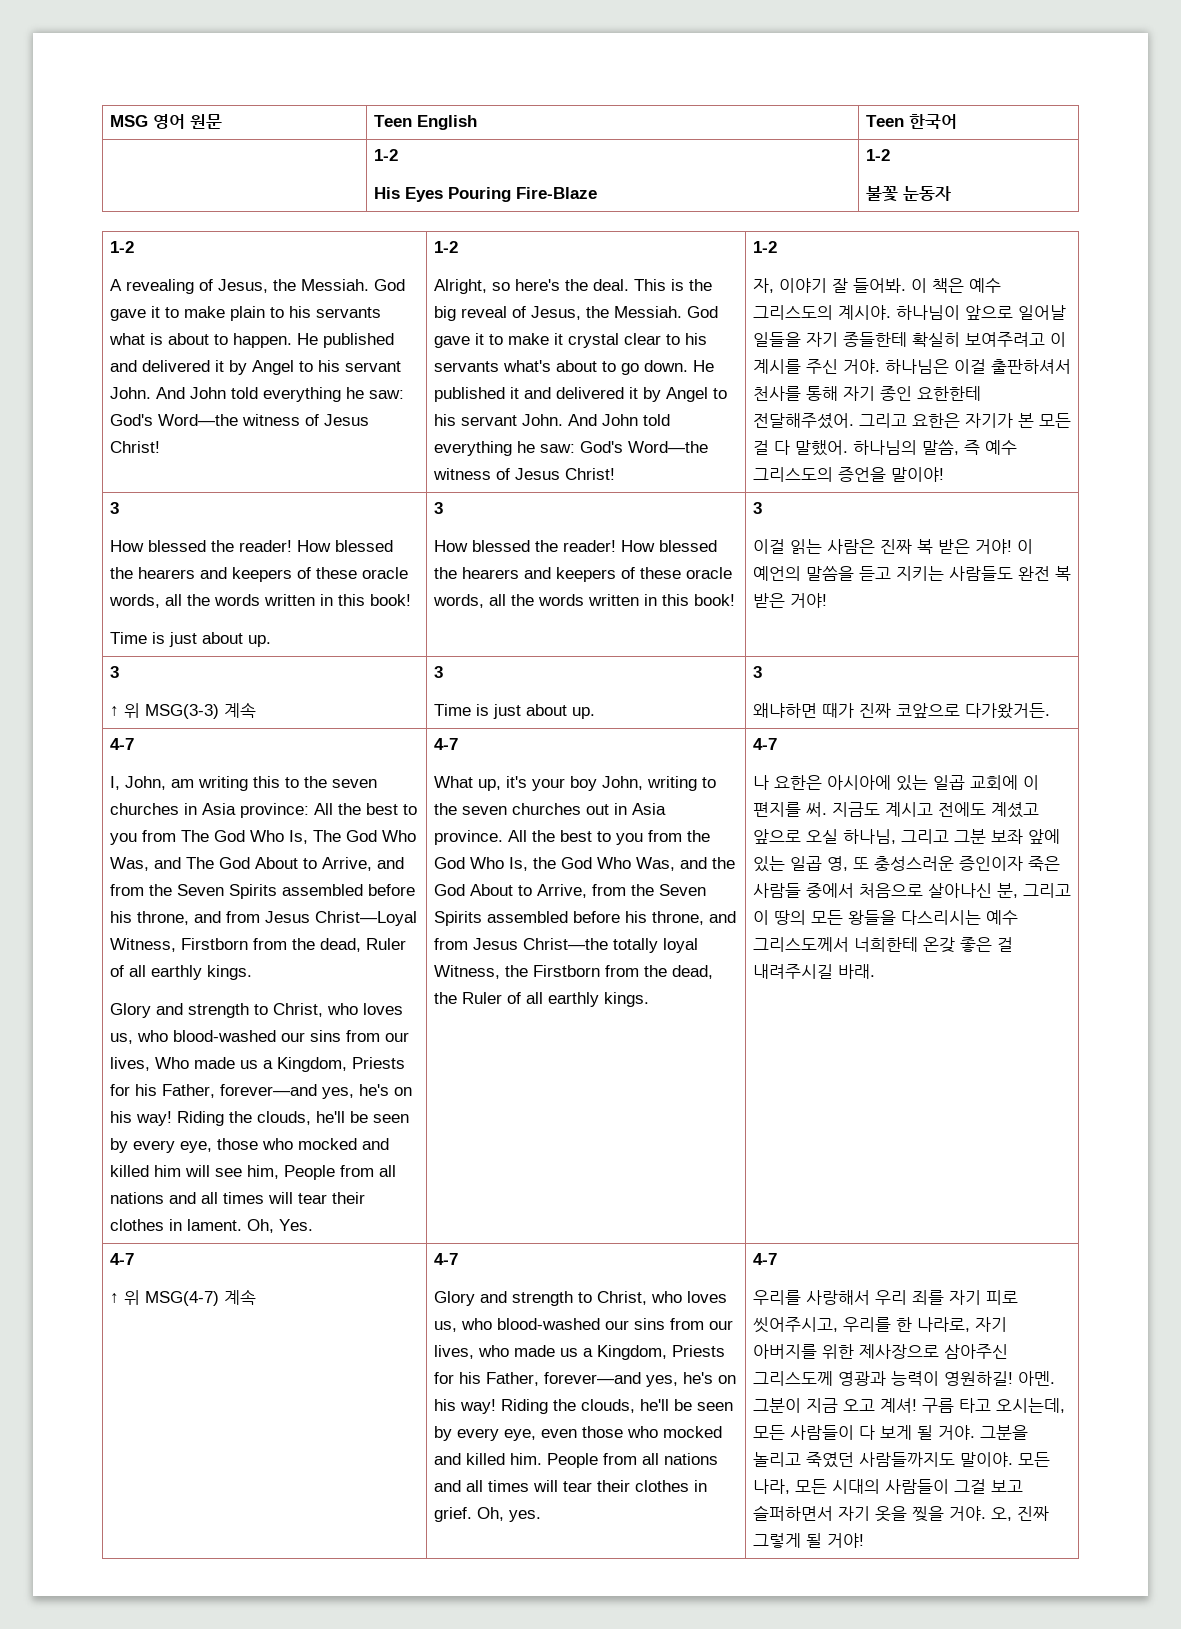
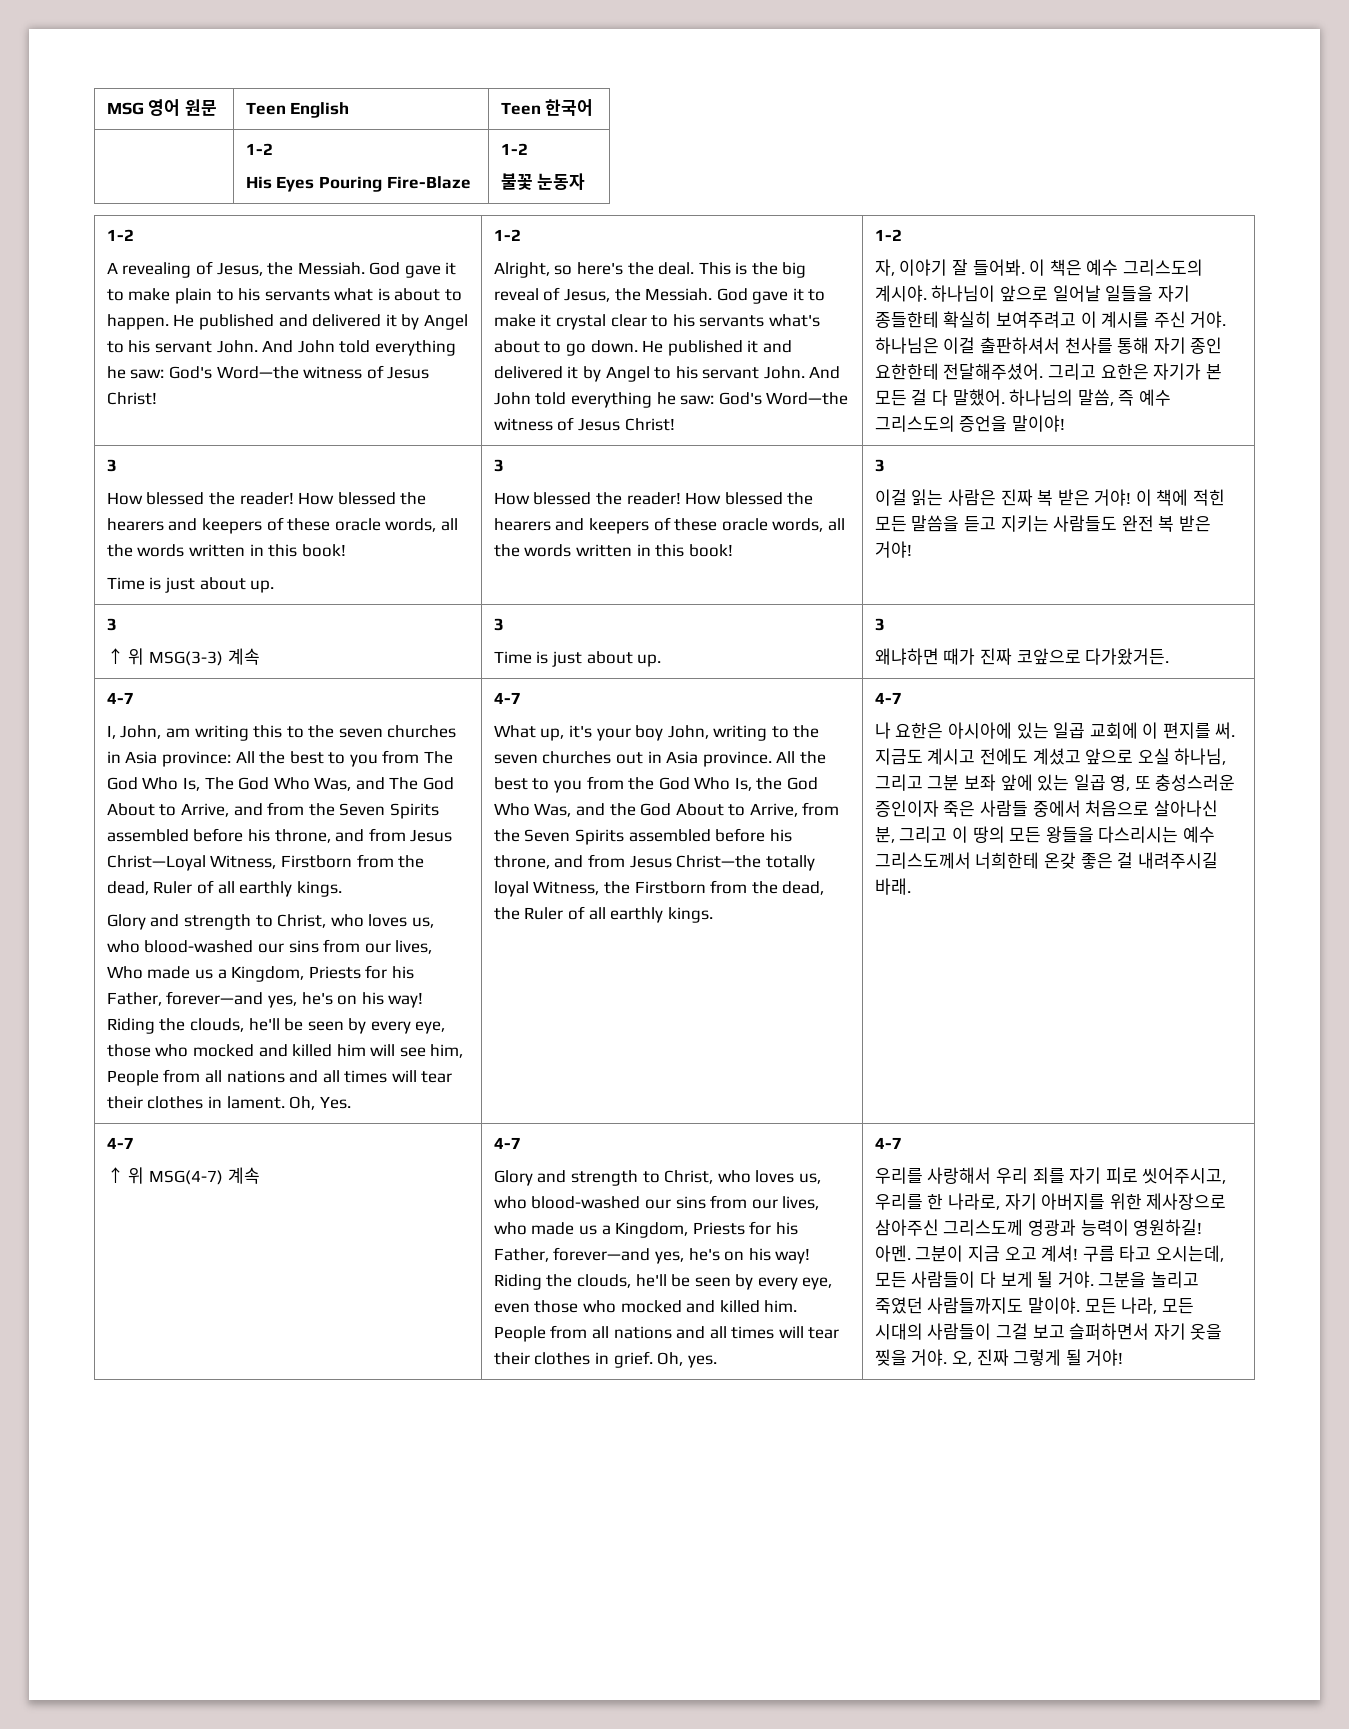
- 이 예언의 말씀을 듣고 지키는 사람들도 완전 복 받은 거야!
+ 이 책에 적힌 모든 말씀을 듣고 지키는 사람들도 완전 복 받은 거야!

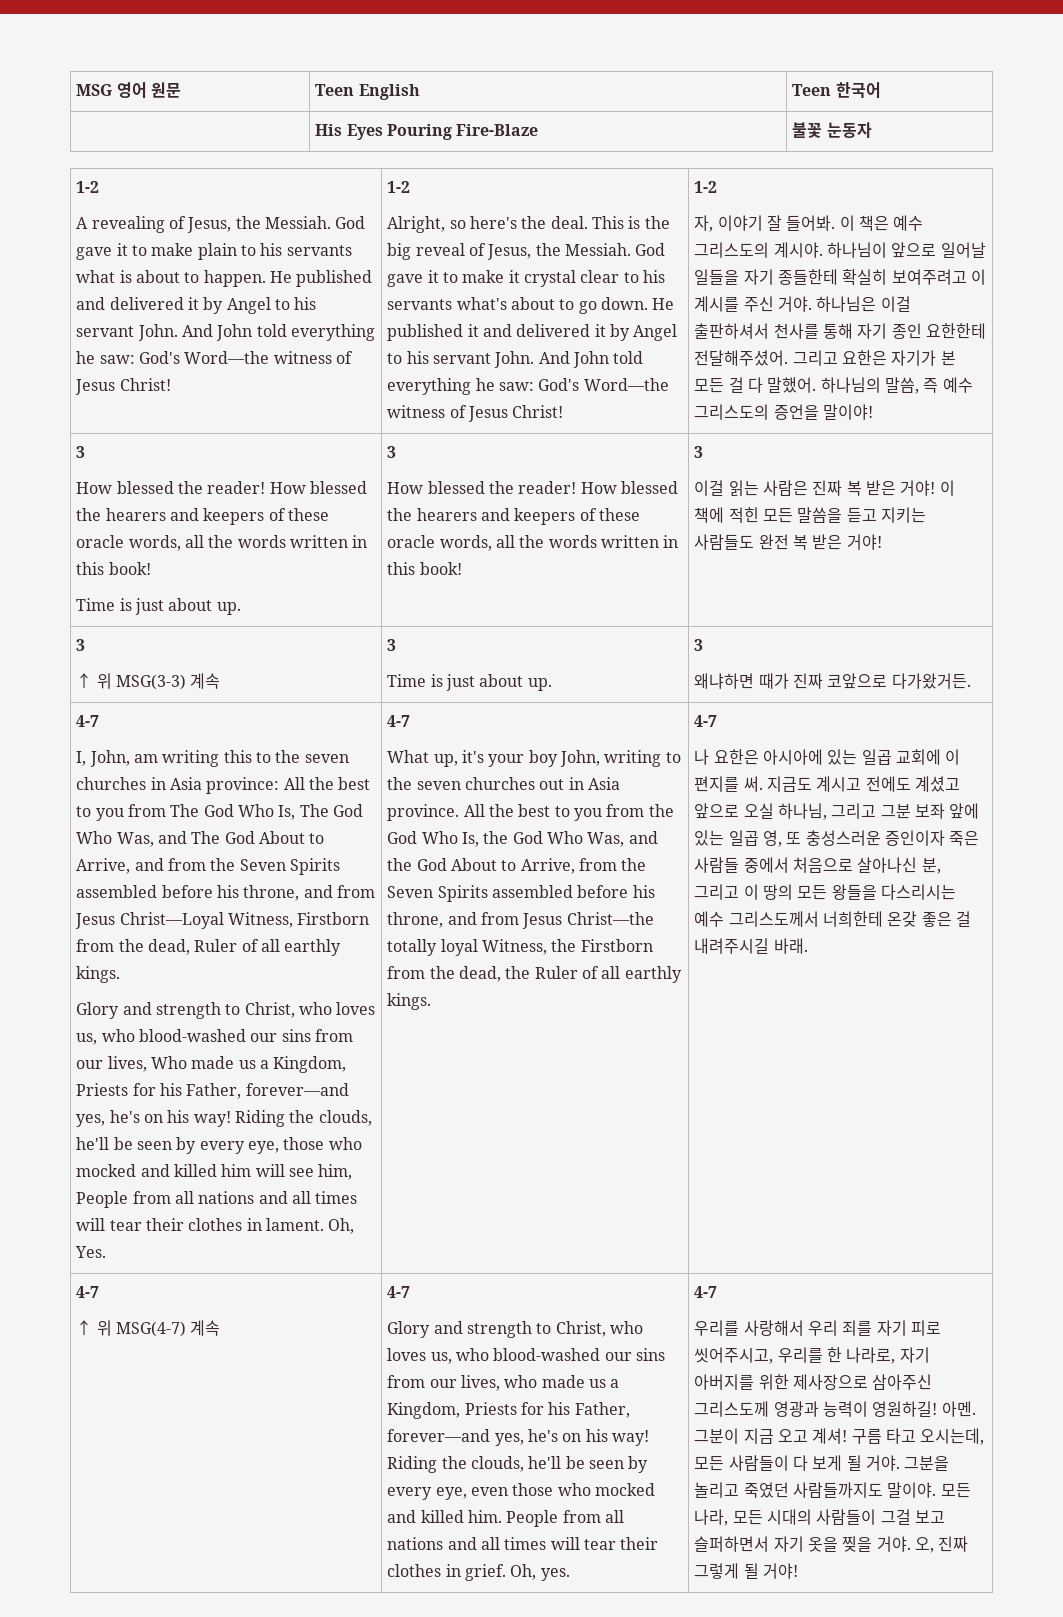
  MSG 영어 원문 | Teen English | Teen 한국어
- | 1-2
- His Eyes Pouring Fire-Blaze | 1-2
- 불꽃 눈동자
+ | His Eyes Pouring Fire-Blaze | 불꽃 눈동자

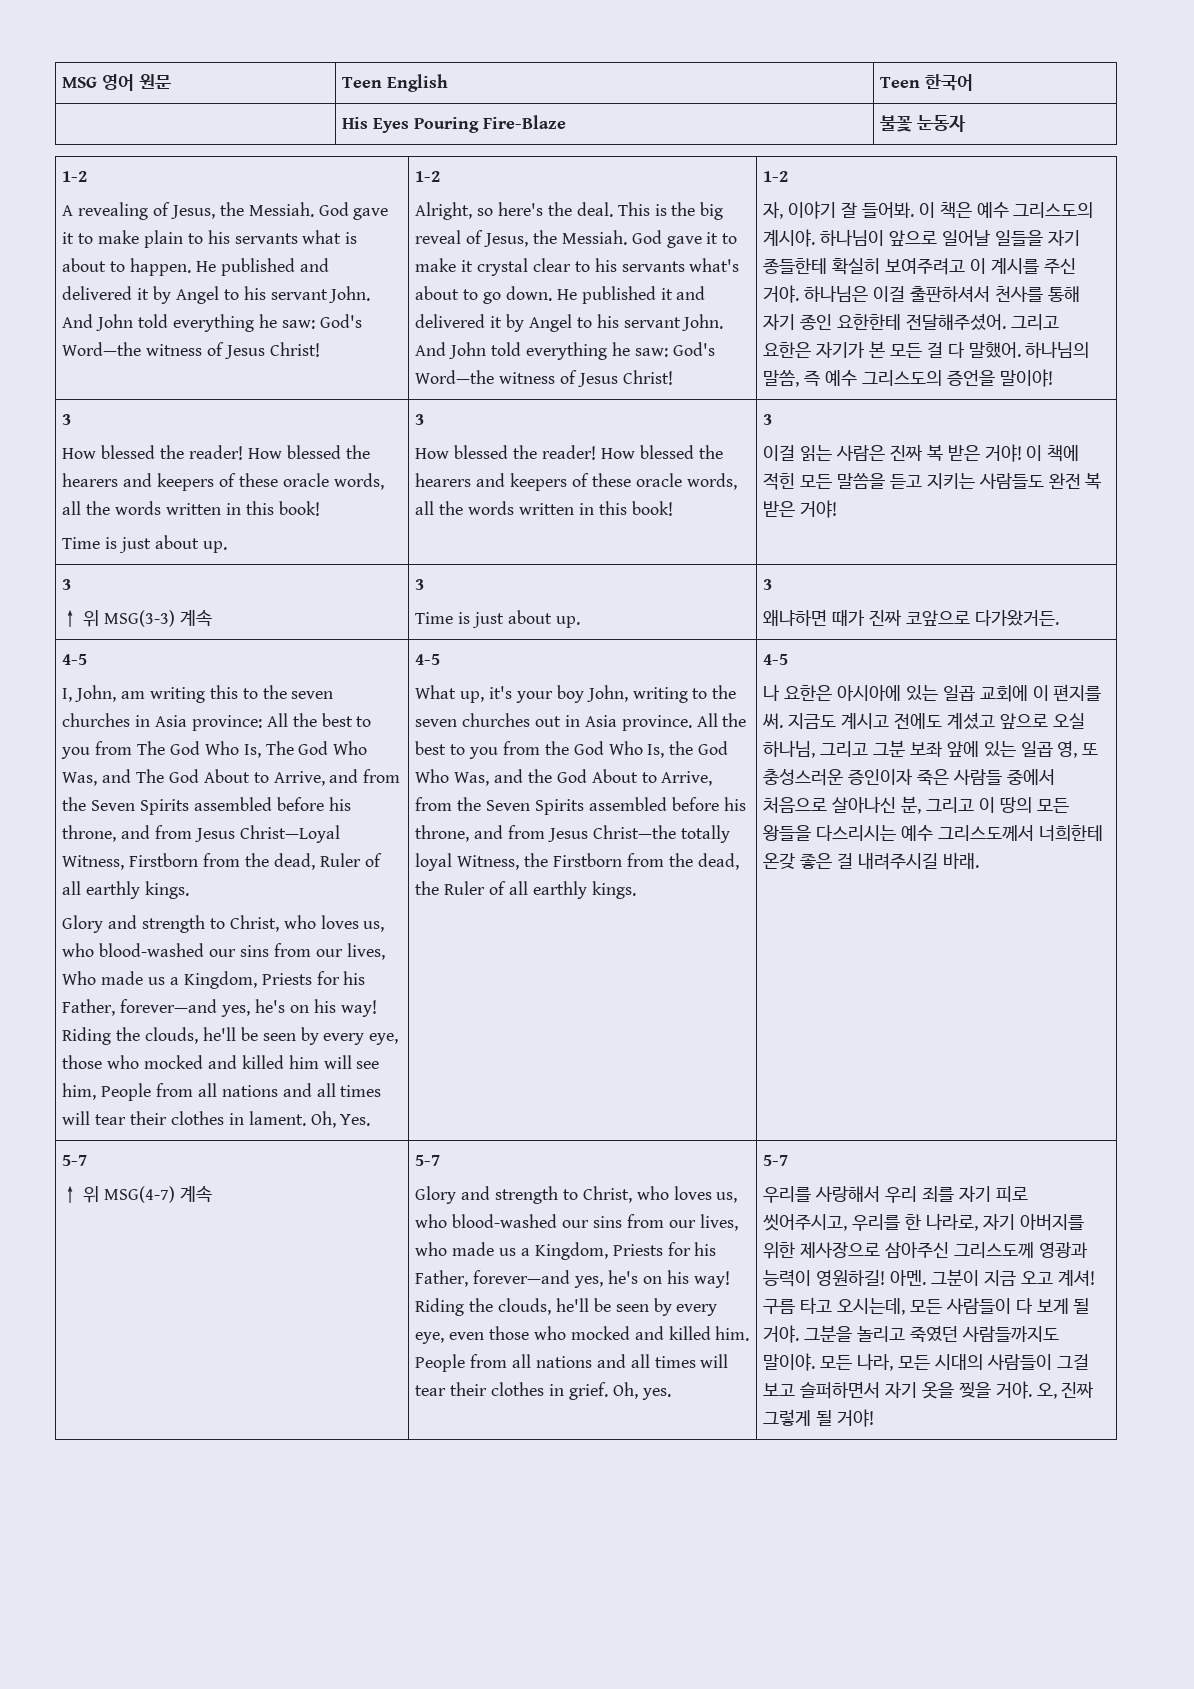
  이 책에 적힌 모든 말씀을 듣고 지키는 사람들도 완전 복 받은 거야!
  3
  ↑ 위 MSG(3-3) 계속 | 3
  Time is just about up. | 3
  왜냐하면 때가 진짜 코앞으로 다가왔거든.
- 4-7
+ 4-5
- Oh, Yes. | 4-7
+ Oh, Yes. | 4-5
- All the best to you from the God Who Is, the God Who Was, and the God About to Arrive, from the Seven Spirits assembled before his throne, and from Jesus Christ—the totally loyal Witness, the Firstborn from the dead, the Ruler of all earthly kings. | 4-7
+ All the best to you from the God Who Is, the God Who Was, and the God About to Arrive, from the Seven Spirits assembled before his throne, and from Jesus Christ—the totally loyal Witness, the Firstborn from the dead, the Ruler of all earthly kings. | 4-5
  지금도 계시고 전에도 계셨고 앞으로 오실 하나님, 그리고 그분 보좌 앞에 있는 일곱 영, 또 충성스러운 증인이자 죽은 사람들 중에서 처음으로 살아나신 분, 그리고 이 땅의 모든 왕들을 다스리시는 예수 그리스도께서 너희한테 온갖 좋은 걸 내려주시길 바래.
- 4-7
+ 5-7
- ↑ 위 MSG(4-7) 계속 | 4-7
+ ↑ 위 MSG(4-7) 계속 | 5-7
- Oh, yes. | 4-7
+ Oh, yes. | 5-7

